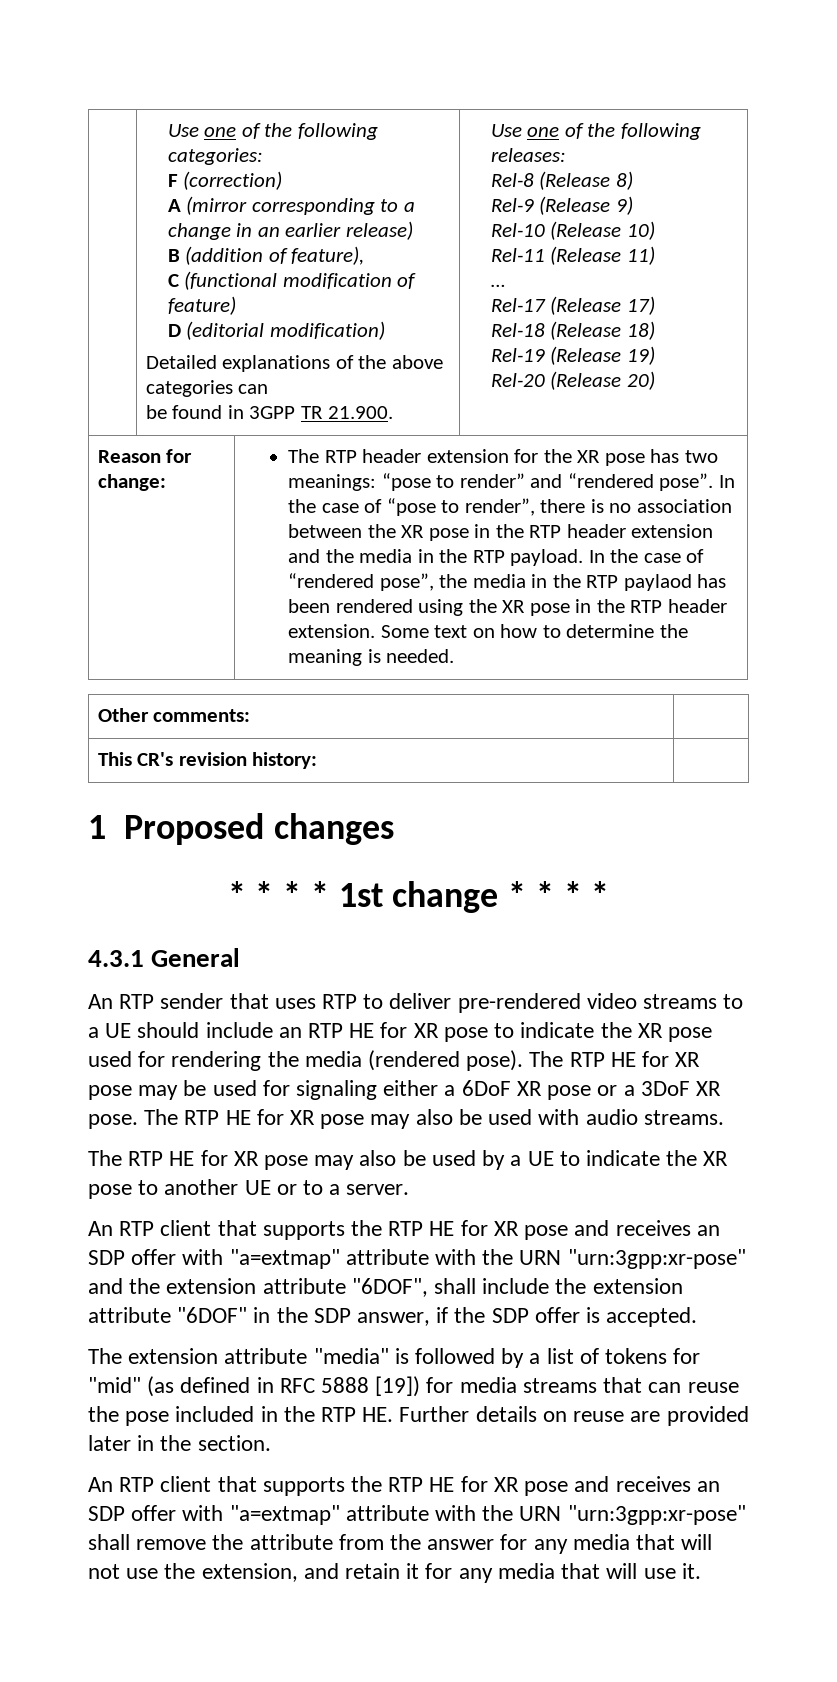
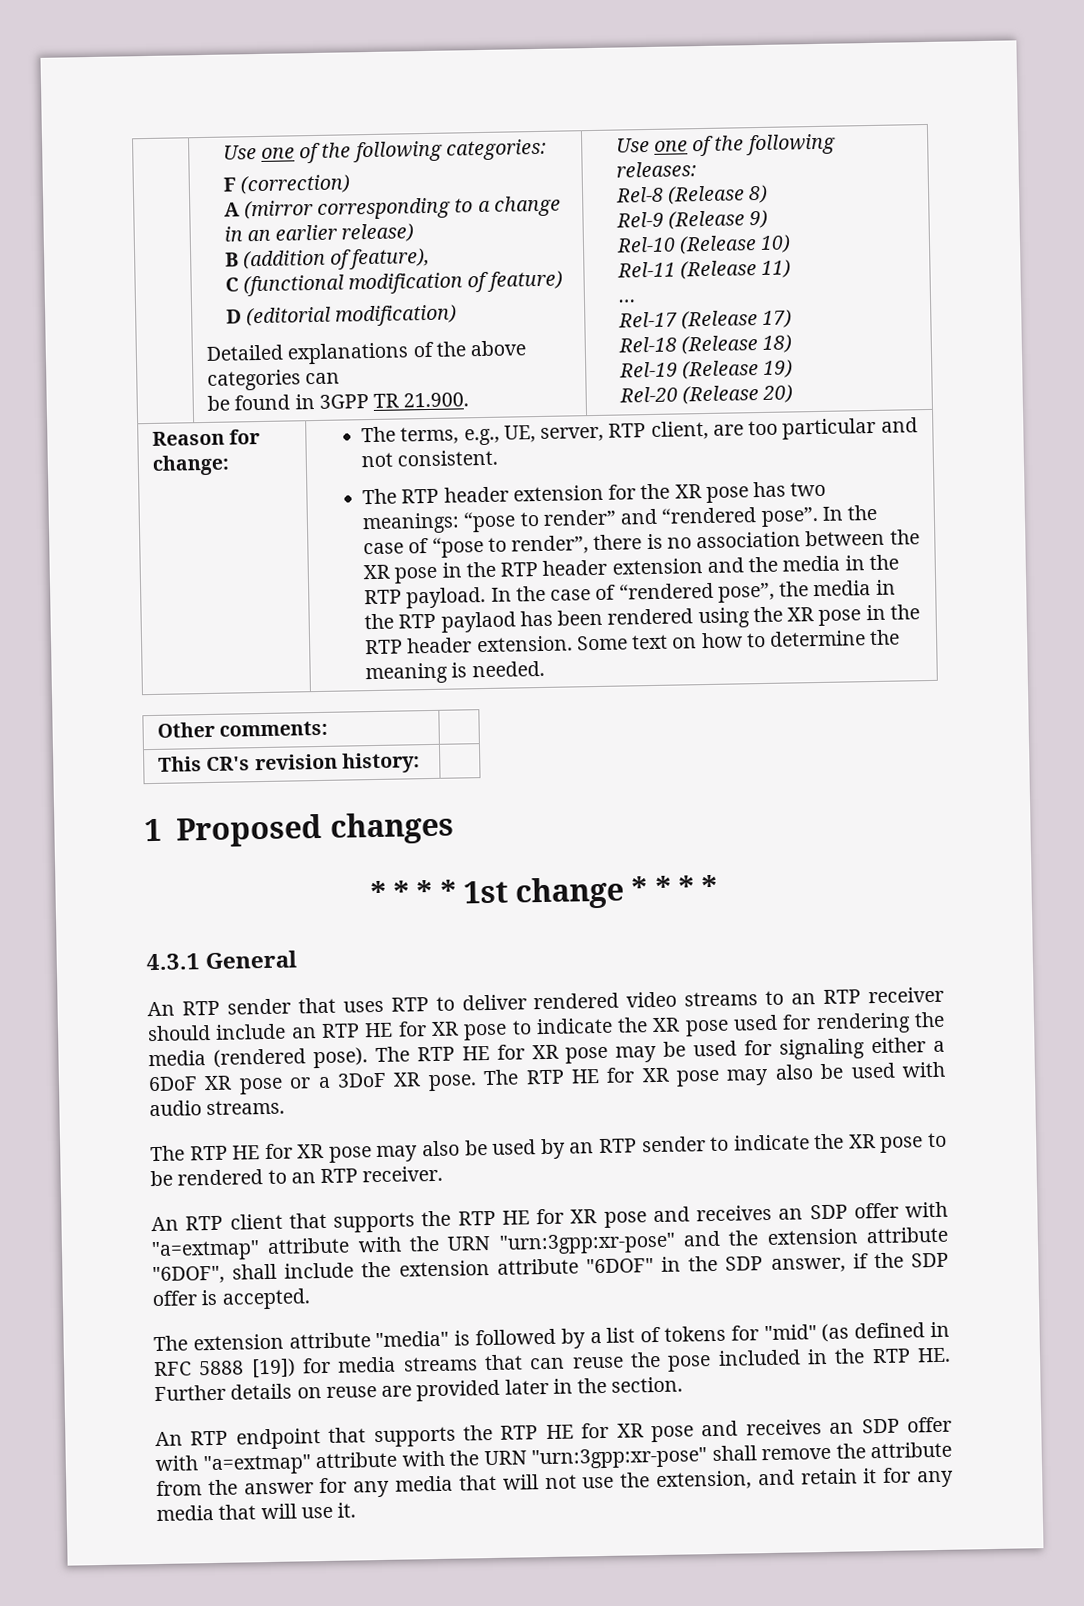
+ The terms, e.g., UE, server, RTP client, are too particular and not consistent.
- An RTP sender that uses RTP to deliver pre-rendered video streams to a UE should include an RTP HE for XR pose to indicate the XR pose used for rendering the media (rendered pose).
+ An RTP sender that uses RTP to deliver rendered video streams to an RTP receiver should include an RTP HE for XR pose to indicate the XR pose used for rendering the media (rendered pose).
- The RTP HE for XR pose may also be used by a UE to indicate the XR pose to another UE or to a server.
+ The RTP HE for XR pose may also be used by an RTP sender to indicate the XR pose to be rendered to an RTP receiver.
- An RTP client that supports the RTP HE for XR pose and receives an SDP offer with "a=extmap" attribute with the URN "urn:3gpp:xr-pose" shall remove the attribute from the answer for any media that will not use the extension, and retain it for any media that will use it.
+ An RTP endpoint that supports the RTP HE for XR pose and receives an SDP offer with "a=extmap" attribute with the URN "urn:3gpp:xr-pose" shall remove the attribute from the answer for any media that will not use the extension, and retain it for any media that will use it.

